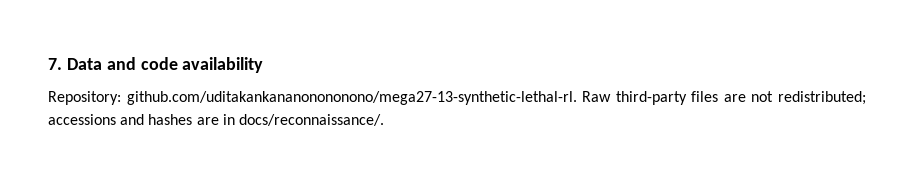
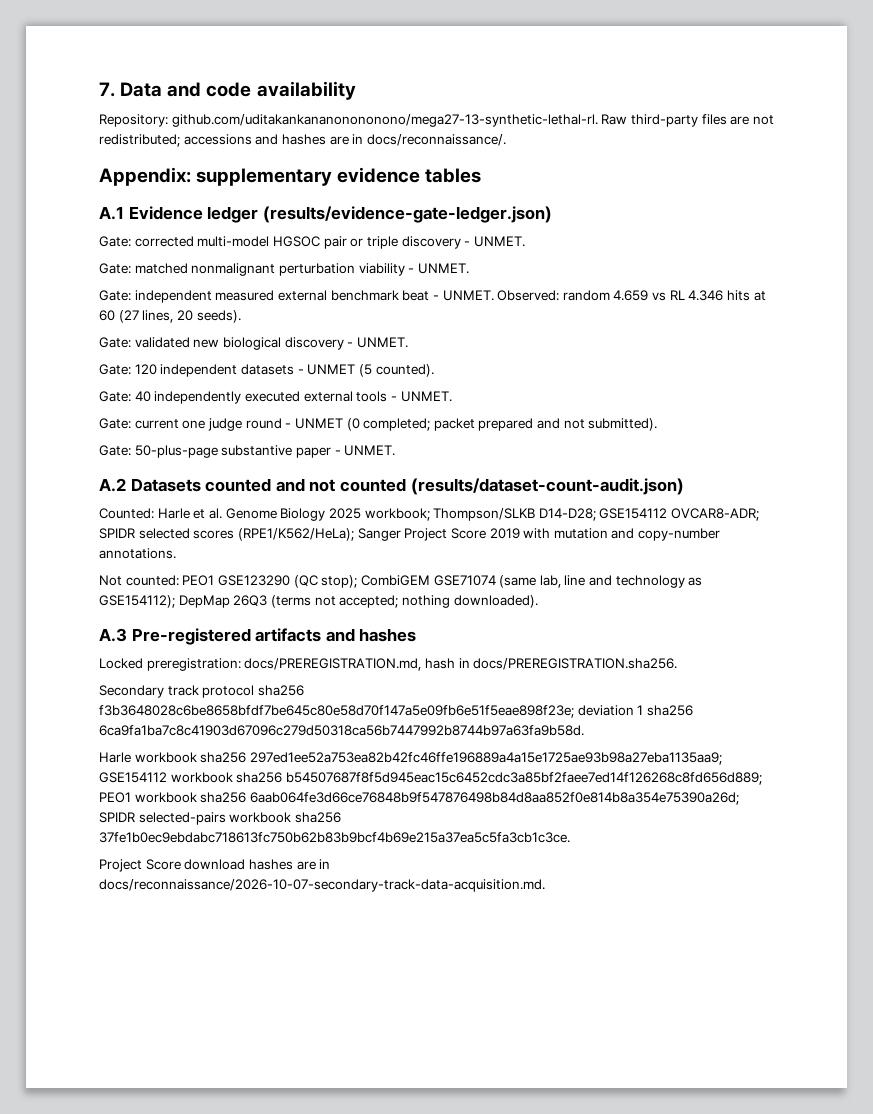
+ Appendix: supplementary evidence tables
+ A.1 Evidence ledger (results/evidence-gate-ledger.json)
+ Gate: corrected multi-model HGSOC pair or triple discovery - UNMET.
+ Gate: matched nonmalignant perturbation viability - UNMET.
+ Gate: independent measured external benchmark beat - UNMET. Observed: random 4.659 vs RL 4.346 hits at 60 (27 lines, 20 seeds).
+ Gate: validated new biological discovery - UNMET.
+ Gate: 120 independent datasets - UNMET (5 counted).
+ Gate: 40 independently executed external tools - UNMET.
+ Gate: current one judge round - UNMET (0 completed; packet prepared and not submitted).
+ Gate: 50-plus-page substantive paper - UNMET.
+ A.2 Datasets counted and not counted (results/dataset-count-audit.json)
+ Counted: Harle et al. Genome Biology 2025 workbook; Thompson/SLKB D14-D28; GSE154112 OVCAR8-ADR; SPIDR selected scores (RPE1/K562/HeLa); Sanger Project Score 2019 with mutation and copy-number annotations.
+ Not counted: PEO1 GSE123290 (QC stop); CombiGEM GSE71074 (same lab, line and technology as GSE154112); DepMap 26Q3 (terms not accepted; nothing downloaded).
+ A.3 Pre-registered artifacts and hashes
+ Locked preregistration: docs/PREREGISTRATION.md, hash in docs/PREREGISTRATION.sha256.
+ Secondary track protocol sha256 f3b3648028c6be8658bfdf7be645c80e58d70f147a5e09fb6e51f5eae898f23e; deviation 1 sha256 6ca9fa1ba7c8c41903d67096c279d50318ca56b7447992b8744b97a63fa9b58d.
+ Harle workbook sha256 297ed1ee52a753ea82b42fc46ffe196889a4a15e1725ae93b98a27eba1135aa9; GSE154112 workbook sha256 b54507687f8f5d945eac15c6452cdc3a85bf2faee7ed14f126268c8fd656d889; PEO1 workbook sha256 6aab064fe3d66ce76848b9f547876498b84d8aa852f0e814b8a354e75390a26d; SPIDR selected-pairs workbook sha256 37fe1b0ec9ebdabc718613fc750b62b83b9bcf4b69e215a37ea5c5fa3cb1c3ce.
+ Project Score download hashes are in docs/reconnaissance/2026-10-07-secondary-track-data-acquisition.md.

